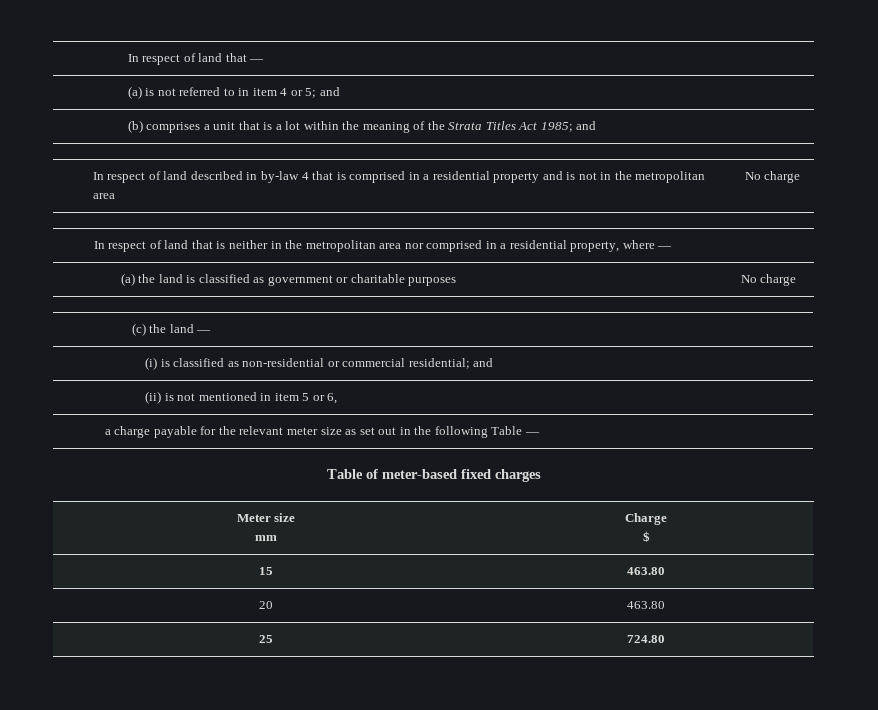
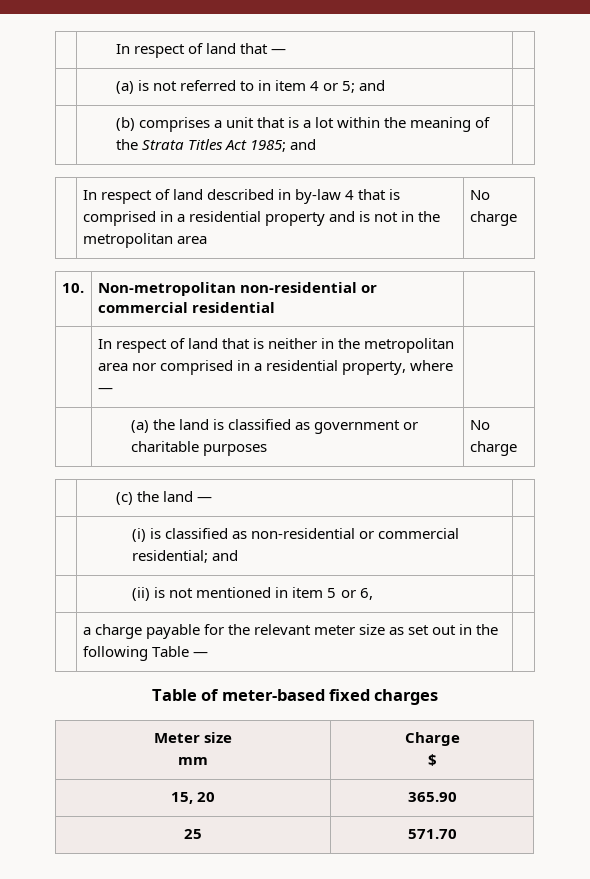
+ 10. | Non-metropolitan non-residential or commercial residential |
- 15 | 463.80
- 20 | 463.80
+ 15, 20 | 365.90
- 25 | 724.80
+ 25 | 571.70

